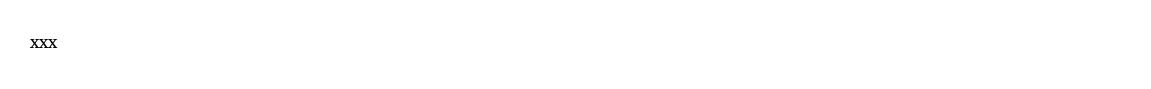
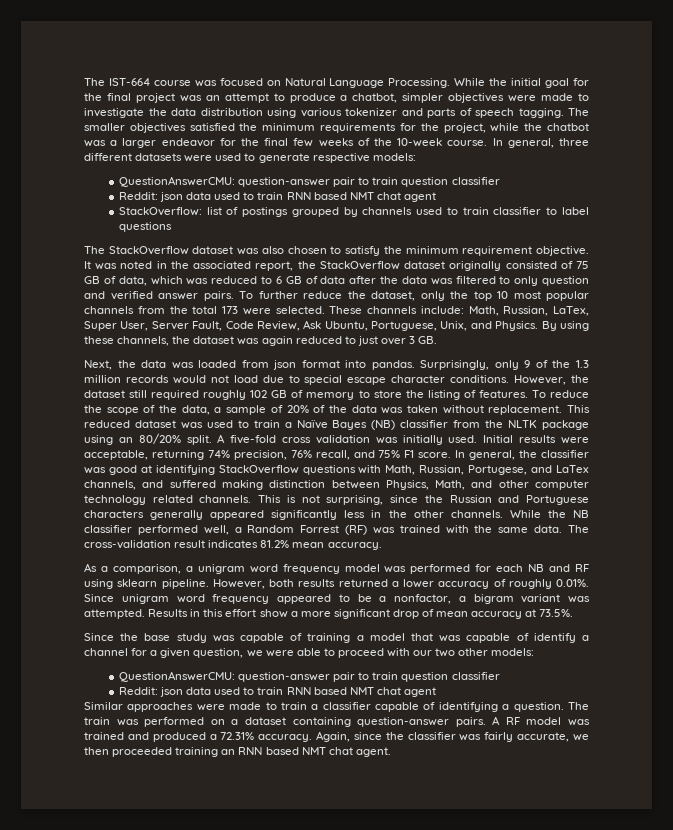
- xxx
+ The IST-664 course was focused on Natural Language Processing. While the initial goal for the final project was an attempt to produce a chatbot, simpler objectives were made to investigate the data distribution using various tokenizer and parts of speech tagging. The smaller objectives satisfied the minimum requirements for the project, while the chatbot was a larger endeavor for the final few weeks of the 10-week course. In general, three different datasets were used to generate respective models:
+ QuestionAnswerCMU: question-answer pair to train question classifier
+ Reddit: json data used to train RNN based NMT chat agent
+ StackOverflow: list of postings grouped by channels used to train classifier to label questions
+ The StackOverflow dataset was also chosen to satisfy the minimum requirement objective. It was noted in the associated report, the StackOverflow dataset originally consisted of 75 GB of data, which was reduced to 6 GB of data after the data was filtered to only question and verified answer pairs. To further reduce the dataset, only the top 10 most popular channels from the total 173 were selected. These channels include: Math, Russian, LaTex, Super User, Server Fault, Code Review, Ask Ubuntu, Portuguese, Unix, and Physics. By using these channels, the dataset was again reduced to just over 3 GB.
+ Next, the data was loaded from json format into pandas. Surprisingly, only 9 of the 1.3 million records would not load due to special escape character conditions. However, the dataset still required roughly 102 GB of memory to store the listing of features. To reduce the scope of the data, a sample of 20% of the data was taken without replacement. This reduced dataset was used to train a Naïve Bayes (NB) classifier from the NLTK package using an 80/20% split. A five-fold cross validation was initially used. Initial results were acceptable, returning 74% precision, 76% recall, and 75% F1 score. In general, the classifier was good at identifying StackOverflow questions with Math, Russian, Portugese, and LaTex channels, and suffered making distinction between Physics, Math, and other computer technology related channels. This is not surprising, since the Russian and Portuguese characters generally appeared significantly less in the other channels. While the NB classifier performed well, a Random Forrest (RF) was trained with the same data. The cross-validation result indicates 81.2% mean accuracy.
+ As a comparison, a unigram word frequency model was performed for each NB and RF using sklearn pipeline. However, both results returned a lower accuracy of roughly 0.01%. Since unigram word frequency appeared to be a nonfactor, a bigram variant was attempted. Results in this effort show a more significant drop of mean accuracy at 73.5%.
+ Since the base study was capable of training a model that was capable of identify a channel for a given question, we were able to proceed with our two other models:
+ QuestionAnswerCMU: question-answer pair to train question classifier
+ Reddit: json data used to train RNN based NMT chat agent
+ Similar approaches were made to train a classifier capable of identifying a question. The train was performed on a dataset containing question-answer pairs. A RF model was trained and produced a 72.31% accuracy. Again, since the classifier was fairly accurate, we then proceeded training an RNN based NMT chat agent.

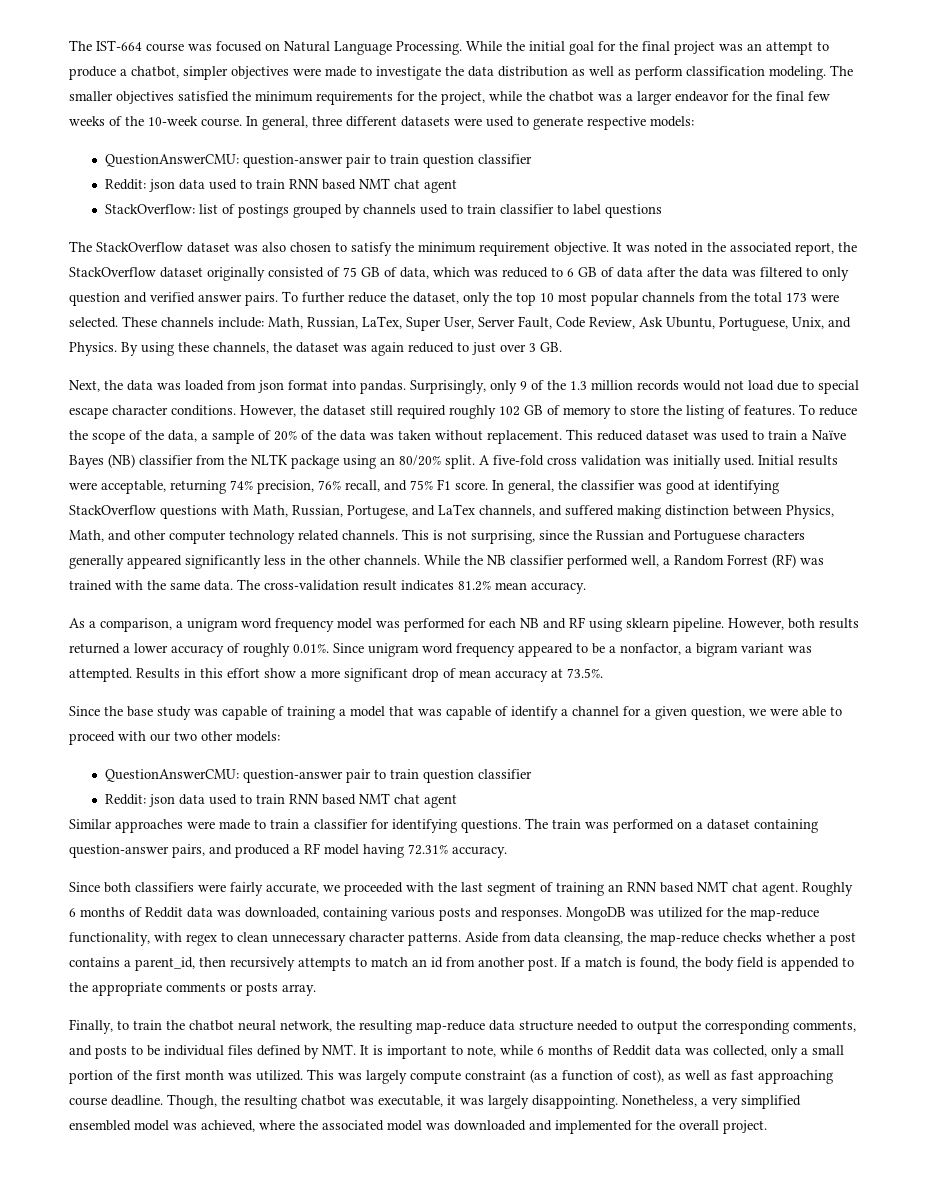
- While the initial goal for the final project was an attempt to produce a chatbot, simpler objectives were made to investigate the data distribution using various tokenizer and parts of speech tagging.
+ While the initial goal for the final project was an attempt to produce a chatbot, simpler objectives were made to investigate the data distribution as well as perform classification modeling.
- Similar approaches were made to train a classifier capable of identifying a question.
+ Similar approaches were made to train a classifier for identifying questions.
- The train was performed on a dataset containing question-answer pairs. A RF model was trained and produced a 72.31% accuracy. Again, since the classifier was fairly accurate, we then proceeded training an RNN based NMT chat agent.
+ The train was performed on a dataset containing question-answer pairs, and produced a RF model having 72.31% accuracy.
+ Since both classifiers were fairly accurate, we proceeded with the last segment of training an RNN based NMT chat agent.
+ Roughly 6 months of Reddit data was downloaded, containing various posts and responses. MongoDB was utilized for the map-reduce functionality, with regex to clean unnecessary character patterns. Aside from data cleansing, the map-reduce checks whether a post contains a parent_id, then recursively attempts to match an id from another post. If a match is found, the body field is appended to the appropriate comments or posts array.
+ Finally, to train the chatbot neural network, the resulting map-reduce data structure needed to output the corresponding comments, and posts to be individual files defined by NMT. It is important to note, while 6 months of Reddit data was collected, only a small portion of the first month was utilized. This was largely compute constraint (as a function of cost), as well as fast approaching course deadline. Though, the resulting chatbot was executable, it was largely disappointing. Nonetheless, a very simplified ensembled model was achieved, where the associated model was downloaded and implemented for the overall project.

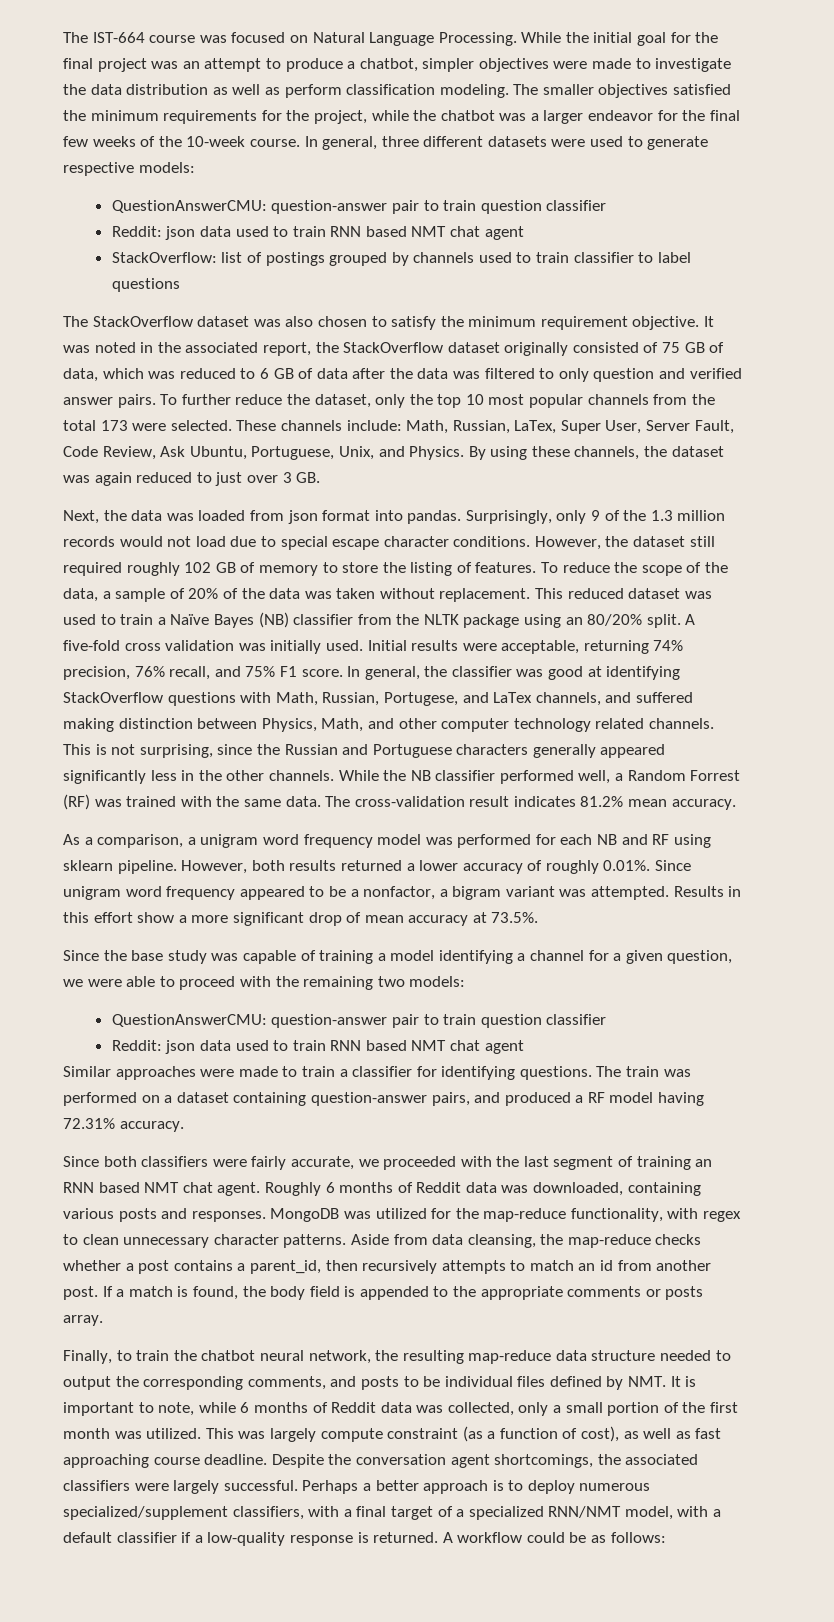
- Since the base study was capable of training a model that was capable of identify a channel for a given question, we were able to proceed with our two other models:
+ Since the base study was capable of training a model identifying a channel for a given question, we were able to proceed with the remaining two models:
- Though, the resulting chatbot was executable, it was largely disappointing. Nonetheless, a very simplified ensembled model was achieved, where the associated model was downloaded and implemented for the overall project.
+ Despite the conversation agent shortcomings, the associated classifiers were largely successful. Perhaps a better approach is to deploy numerous specialized/supplement classifiers, with a final target of a specialized RNN/NMT model, with a default classifier if a low-quality response is returned. A workflow could be as follows:

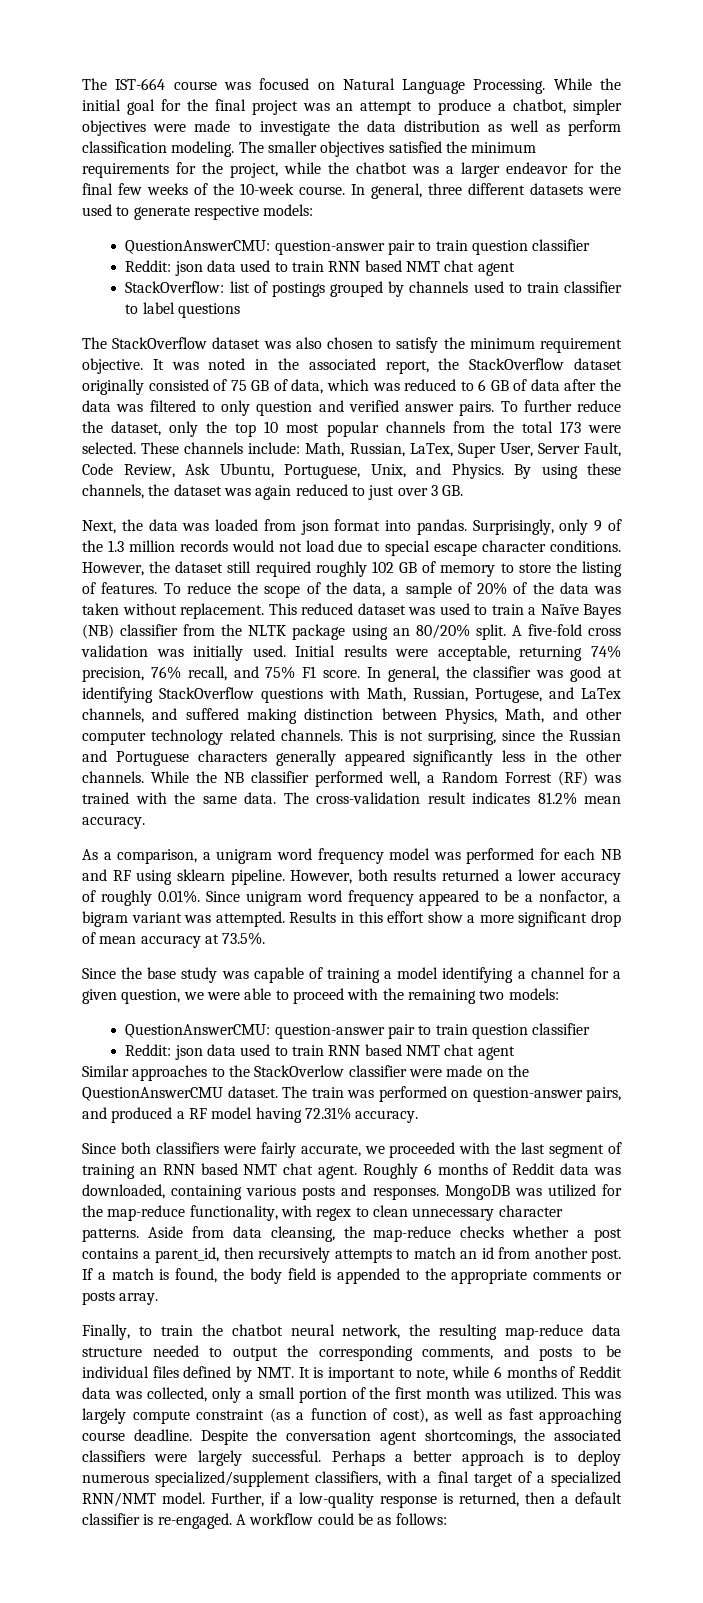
- Similar approaches were made to train a classifier for identifying questions.
+ Similar approaches to the StackOverlow classifier were made on the QuestionAnswerCMU dataset.
- The train was performed on a dataset containing question-answer pairs, and produced a RF model having 72.31% accuracy.
+ The train was performed on question-answer pairs, and produced a RF model having 72.31% accuracy.
- Perhaps a better approach is to deploy numerous specialized/supplement classifiers, with a final target of a specialized RNN/NMT model, with a default classifier if a low-quality response is returned.
+ Perhaps a better approach is to deploy numerous specialized/supplement classifiers, with a final target of a specialized RNN/NMT model. Further, if a low-quality response is returned, then a default classifier is re-engaged.

